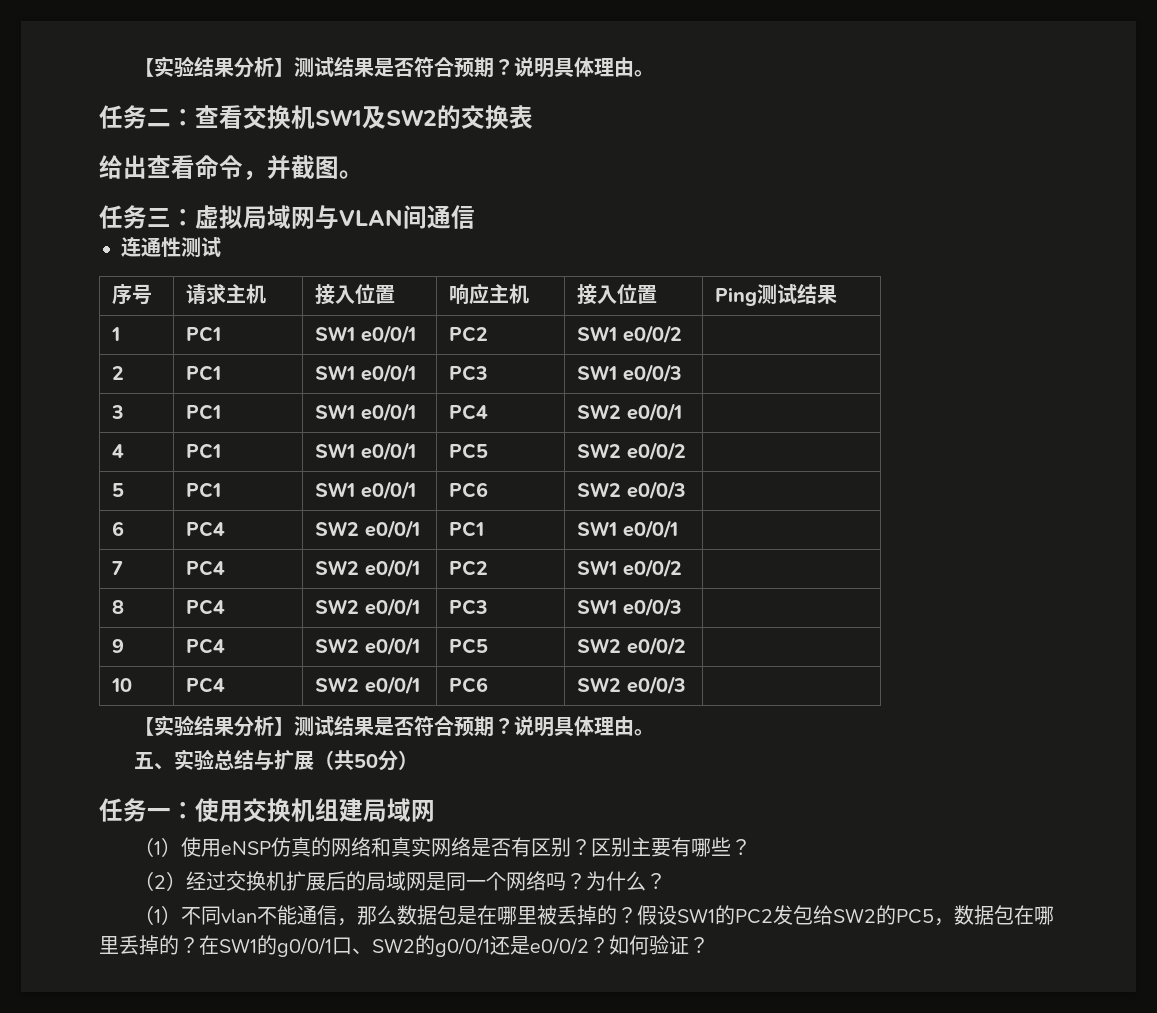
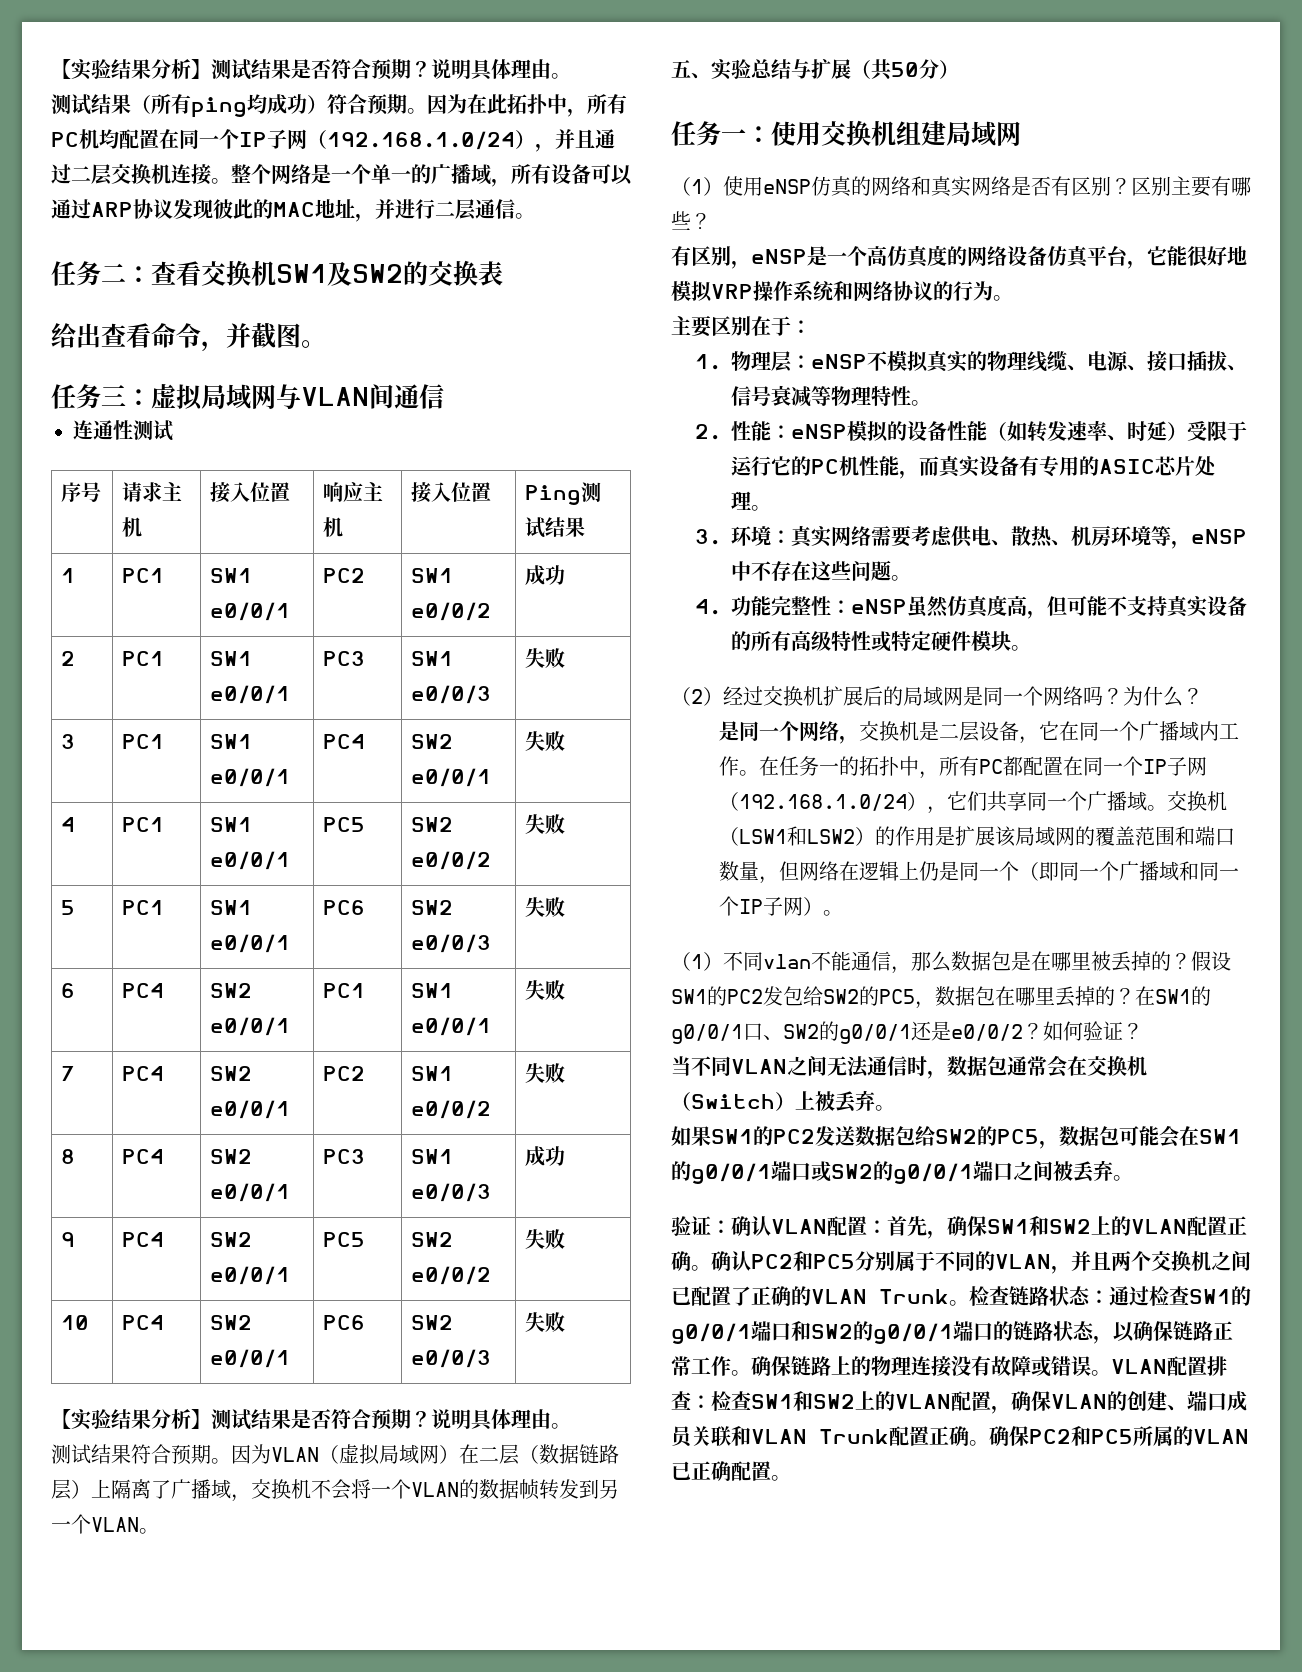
+ 测试结果（所有ping均成功）符合预期。因为在此拓扑中，所有PC机均配置在同一个IP子网（192.168.1.0/24），并且通过二层交换机连接。整个网络是一个单一的广播域，所有设备可以通过ARP协议发现彼此的MAC地址，并进行二层通信。
- 1 | PC1 | SW1 e0/0/1 | PC2 | SW1 e0/0/2 |
+ 1 | PC1 | SW1 e0/0/1 | PC2 | SW1 e0/0/2 | 成功
- 2 | PC1 | SW1 e0/0/1 | PC3 | SW1 e0/0/3 |
+ 2 | PC1 | SW1 e0/0/1 | PC3 | SW1 e0/0/3 | 失败
- 3 | PC1 | SW1 e0/0/1 | PC4 | SW2 e0/0/1 |
+ 3 | PC1 | SW1 e0/0/1 | PC4 | SW2 e0/0/1 | 失败
- 4 | PC1 | SW1 e0/0/1 | PC5 | SW2 e0/0/2 |
+ 4 | PC1 | SW1 e0/0/1 | PC5 | SW2 e0/0/2 | 失败
- 5 | PC1 | SW1 e0/0/1 | PC6 | SW2 e0/0/3 |
+ 5 | PC1 | SW1 e0/0/1 | PC6 | SW2 e0/0/3 | 失败
- 6 | PC4 | SW2 e0/0/1 | PC1 | SW1 e0/0/1 |
+ 6 | PC4 | SW2 e0/0/1 | PC1 | SW1 e0/0/1 | 失败
- 7 | PC4 | SW2 e0/0/1 | PC2 | SW1 e0/0/2 |
+ 7 | PC4 | SW2 e0/0/1 | PC2 | SW1 e0/0/2 | 失败
- 8 | PC4 | SW2 e0/0/1 | PC3 | SW1 e0/0/3 |
+ 8 | PC4 | SW2 e0/0/1 | PC3 | SW1 e0/0/3 | 成功
- 9 | PC4 | SW2 e0/0/1 | PC5 | SW2 e0/0/2 |
+ 9 | PC4 | SW2 e0/0/1 | PC5 | SW2 e0/0/2 | 失败
- 10 | PC4 | SW2 e0/0/1 | PC6 | SW2 e0/0/3 |
+ 10 | PC4 | SW2 e0/0/1 | PC6 | SW2 e0/0/3 | 失败
+ 测试结果符合预期。因为VLAN（虚拟局域网）在二层（数据链路层）上隔离了广播域，交换机不会将一个VLAN的数据帧转发到另一个VLAN。
+ 有区别，eNSP是一个高仿真度的网络设备仿真平台，它能很好地模拟VRP操作系统和网络协议的行为。
+ 主要区别在于：
+ 1.物理层：eNSP不模拟真实的物理线缆、电源、接口插拔、信号衰减等物理特性。
+ 2.性能：eNSP模拟的设备性能（如转发速率、时延）受限于运行它的PC机性能，而真实设备有专用的ASIC芯片处理。
+ 3.环境：真实网络需要考虑供电、散热、机房环境等，eNSP中不存在这些问题。
+ 4.功能完整性：eNSP虽然仿真度高，但可能不支持真实设备的所有高级特性或特定硬件模块。
+ 是同一个网络，交换机是二层设备，它在同一个广播域内工作。在任务一的拓扑中，所有PC都配置在同一个IP子网（192.168.1.0/24），它们共享同一个广播域。交换机（LSW1和LSW2）的作用是扩展该局域网的覆盖范围和端口数量，但网络在逻辑上仍是同一个（即同一个广播域和同一个IP子网）。
+ 当不同VLAN之间无法通信时，数据包通常会在交换机（Switch）上被丢弃。
+ 如果SW1的PC2发送数据包给SW2的PC5，数据包可能会在SW1的g0/0/1端口或SW2的g0/0/1端口之间被丢弃。
+ 验证：确认VLAN配置：首先，确保SW1和SW2上的VLAN配置正确。确认PC2和PC5分别属于不同的VLAN，并且两个交换机之间已配置了正确的VLAN Trunk。检查链路状态：通过检查SW1的g0/0/1端口和SW2的g0/0/1端口的链路状态，以确保链路正常工作。确保链路上的物理连接没有故障或错误。VLAN配置排查：检查SW1和SW2上的VLAN配置，确保VLAN的创建、端口成员关联和VLAN Trunk配置正确。确保PC2和PC5所属的VLAN已正确配置。

